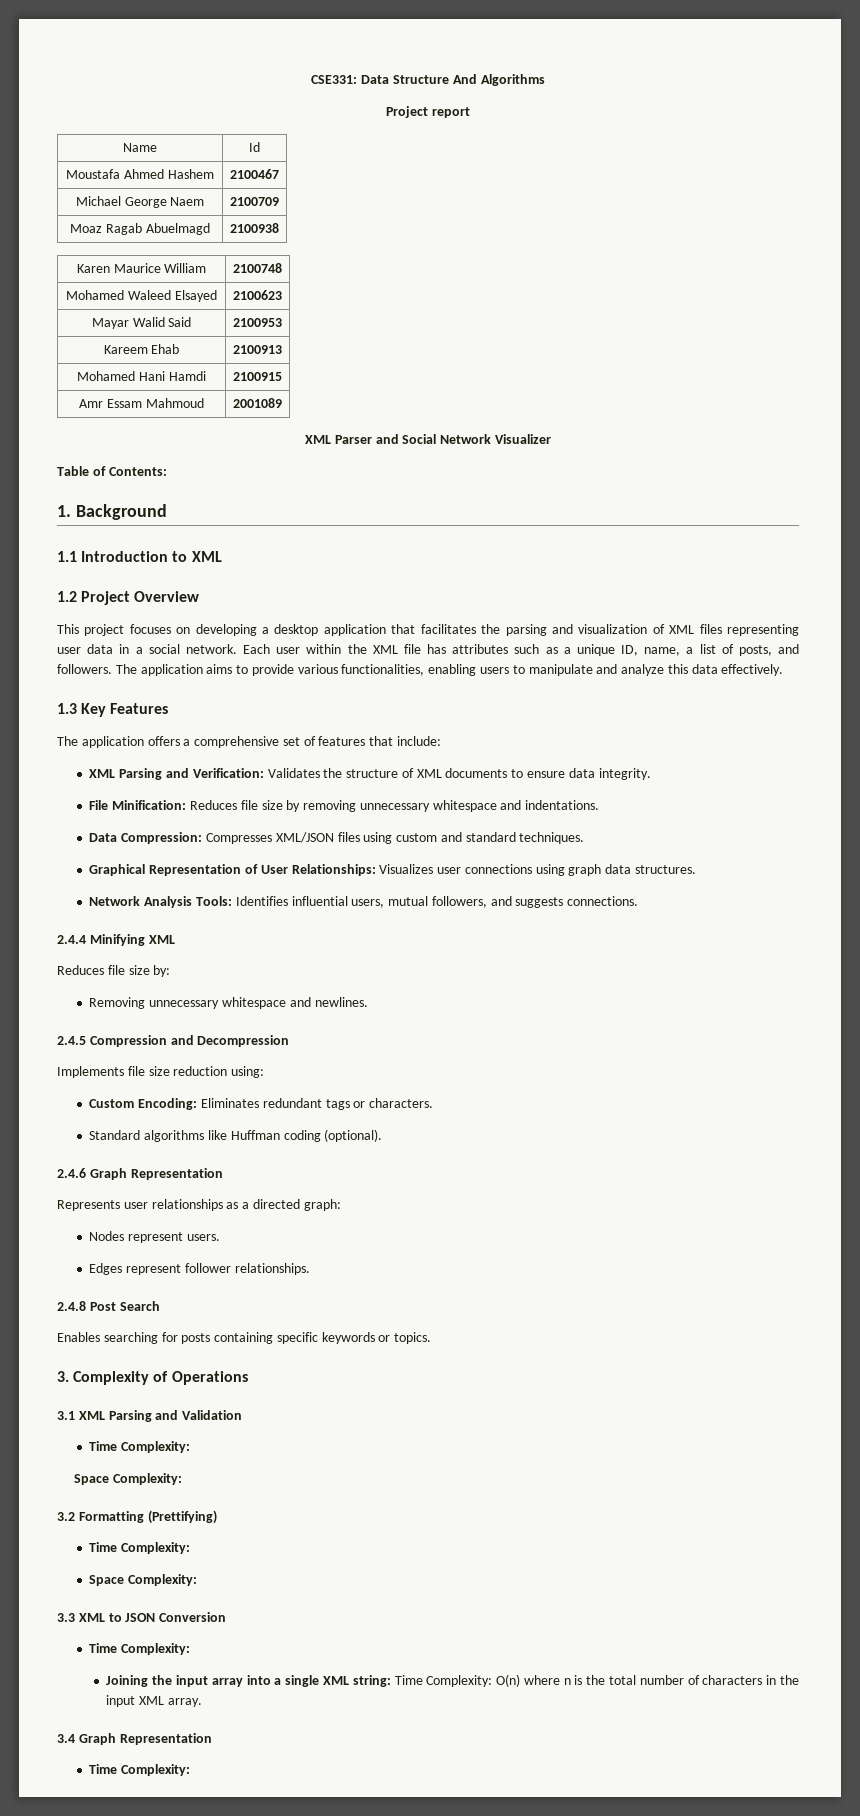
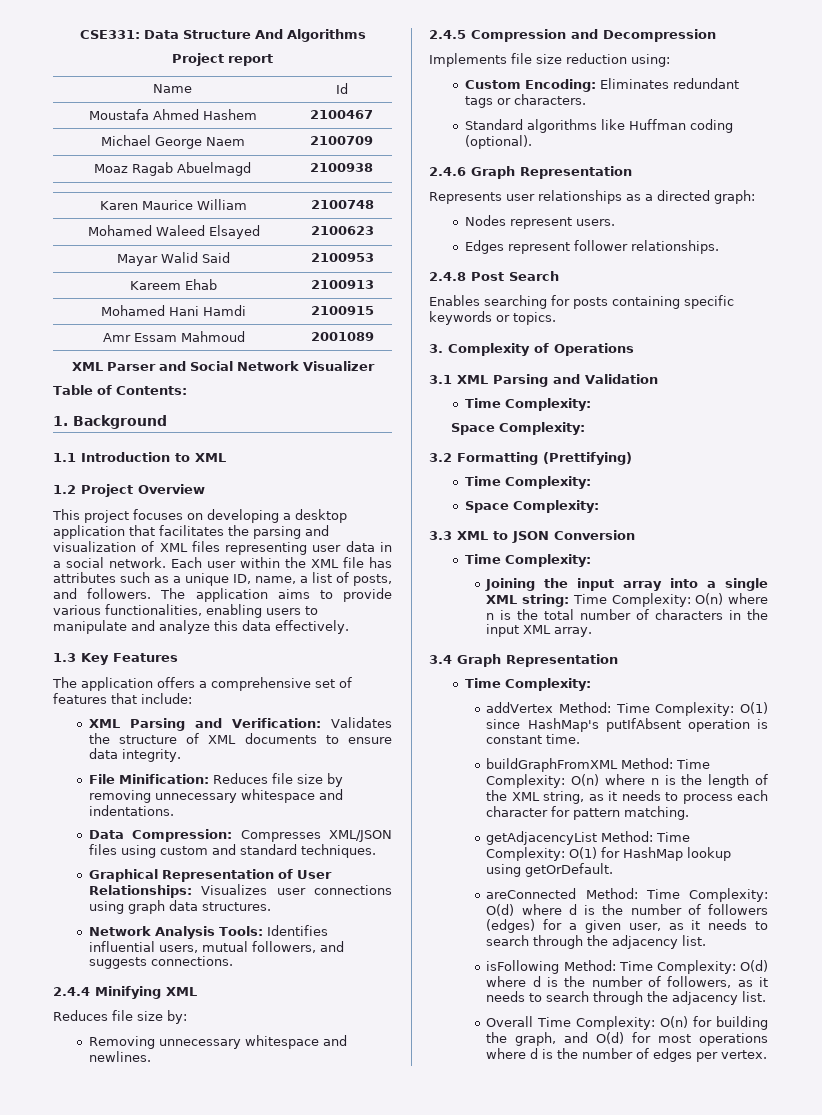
+ addVertex Method: Time Complexity: O(1) since HashMap's putIfAbsent operation is constant time.
+ buildGraphFromXML Method: Time Complexity: O(n) where n is the length of the XML string, as it needs to process each character for pattern matching.
+ getAdjacencyList Method: Time Complexity: O(1) for HashMap lookup using getOrDefault.
+ areConnected Method: Time Complexity: O(d) where d is the number of followers (edges) for a given user, as it needs to search through the adjacency list.
+ isFollowing Method: Time Complexity: O(d) where d is the number of followers, as it needs to search through the adjacency list.
+ Overall Time Complexity: O(n) for building the graph, and O(d) for most operations where d is the number of edges per vertex.

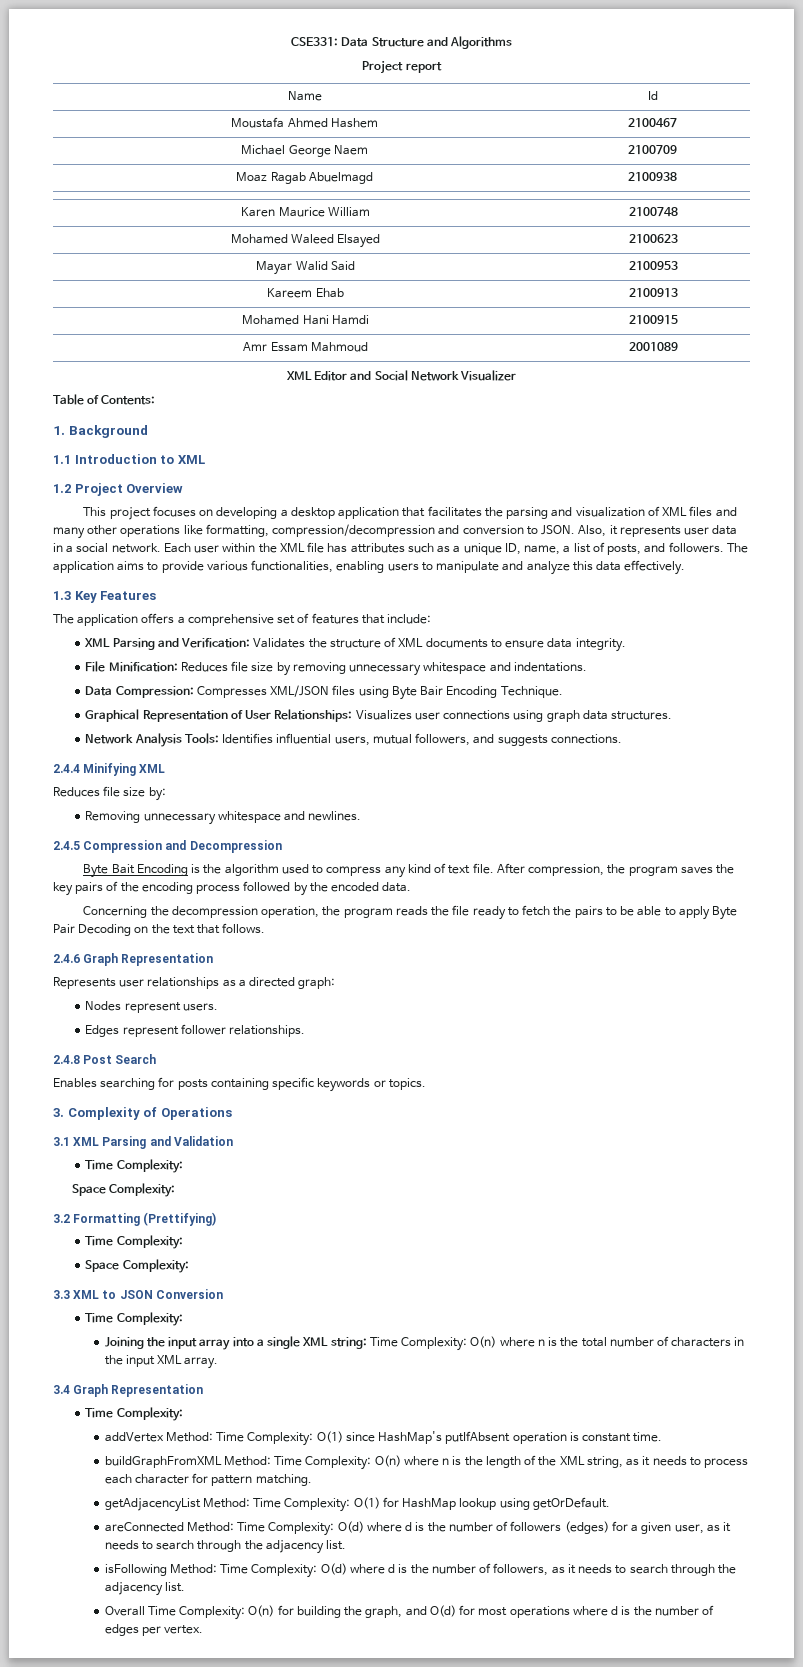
- CSE331: Data Structure And Algorithms
+ CSE331: Data Structure and Algorithms
- XML Parser and Social Network Visualizer
+ XML Editor and Social Network Visualizer
- This project focuses on developing a desktop application that facilitates the parsing and visualization of XML files representing user data in a social network.
+ This project focuses on developing a desktop application that facilitates the parsing and visualization of XML files and many other operations like formatting, compression/decompression and conversion to JSON. Also, it represents user data in a social network.
- Data Compression: Compresses XML/JSON files using custom and standard techniques.
+ Data Compression: Compresses XML/JSON files using Byte Bair Encoding Technique.
- Implements file size reduction using:
- Custom Encoding: Eliminates redundant tags or characters.
- Standard algorithms like Huffman coding (optional).
+ Byte Bait Encoding is the algorithm used to compress any kind of text file. After compression, the program saves the key pairs of the encoding process followed by the encoded data.
+ Concerning the decompression operation, the program reads the file ready to fetch the pairs to be able to apply Byte Pair Decoding on the text that follows.

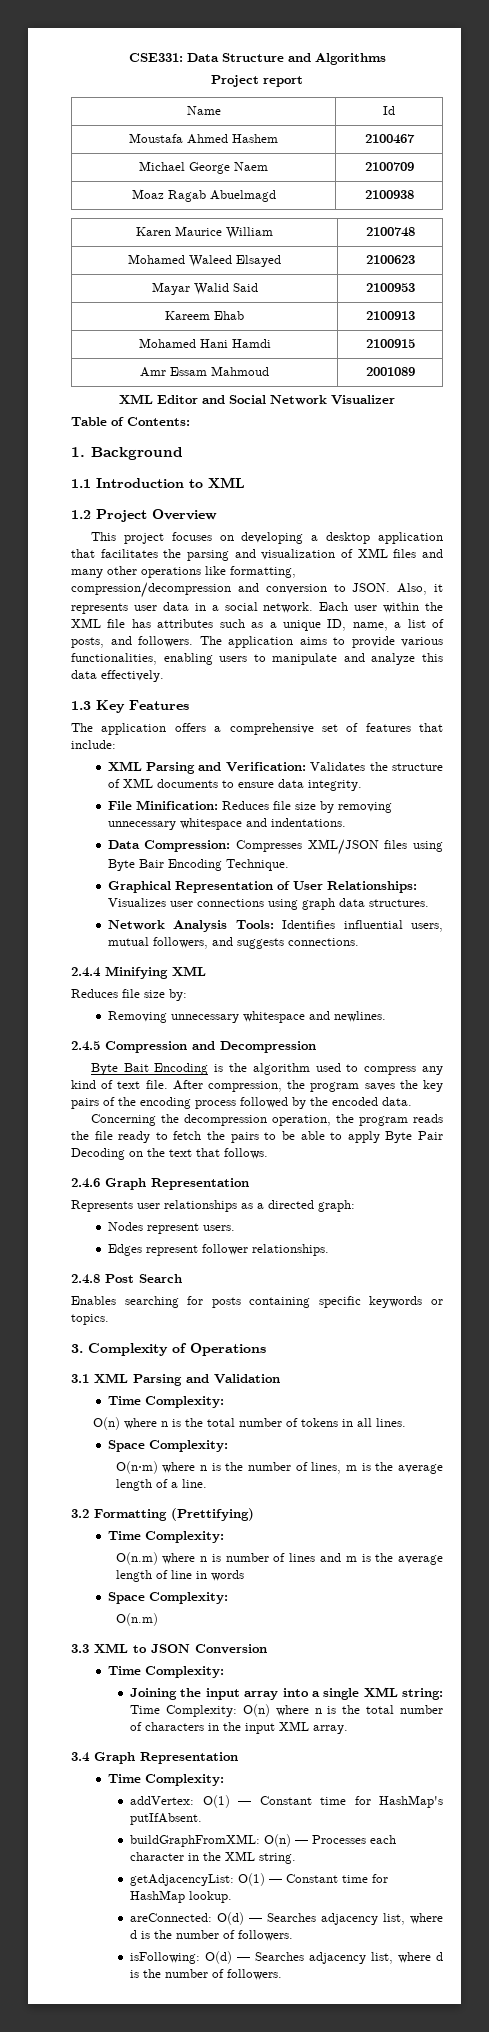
  3.1 XML Parsing and Validation
  Time Complexity:
+ O(n) where n is the total number of tokens in all lines.
  Space Complexity:
+ O(n⋅m) where n is the number of lines, m is the average length of a line.
  3.2 Formatting (Prettifying)
  Time Complexity:
+ O(n.m) where n is number of lines and m is the average length of line in words
  Space Complexity:
+ O(n.m)
- addVertex Method: Time Complexity: O(1) since HashMap's putIfAbsent operation is constant time.
- buildGraphFromXML Method: Time Complexity: O(n) where n is the length of the XML string, as it needs to process each character for pattern matching.
- getAdjacencyList Method: Time Complexity: O(1) for HashMap lookup using getOrDefault.
- areConnected Method: Time Complexity: O(d) where d is the number of followers (edges) for a given user, as it needs to search through the adjacency list.
- isFollowing Method: Time Complexity: O(d) where d is the number of followers, as it needs to search through the adjacency list.
- Overall Time Complexity: O(n) for building the graph, and O(d) for most operations where d is the number of edges per vertex.
+ addVertex: O(1) — Constant time for HashMap's putIfAbsent.
+ buildGraphFromXML: O(n) — Processes each character in the XML string.
+ getAdjacencyList: O(1) — Constant time for HashMap lookup.
+ areConnected: O(d) — Searches adjacency list, where d is the number of followers.
+ isFollowing: O(d) — Searches adjacency list, where d is the number of followers.

